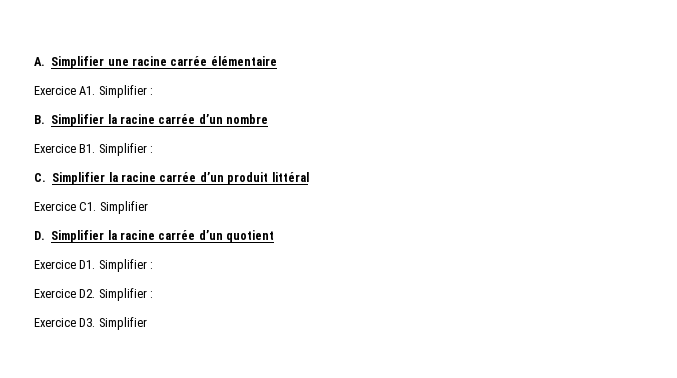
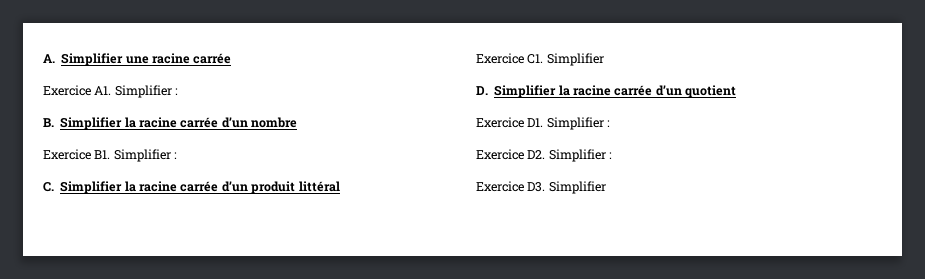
- A. Simplifier une racine carrée élémentaire
+ A. Simplifier une racine carrée

